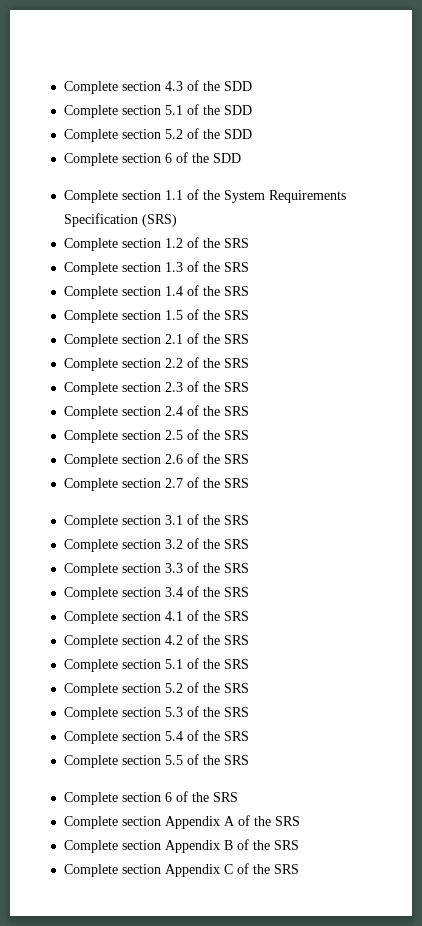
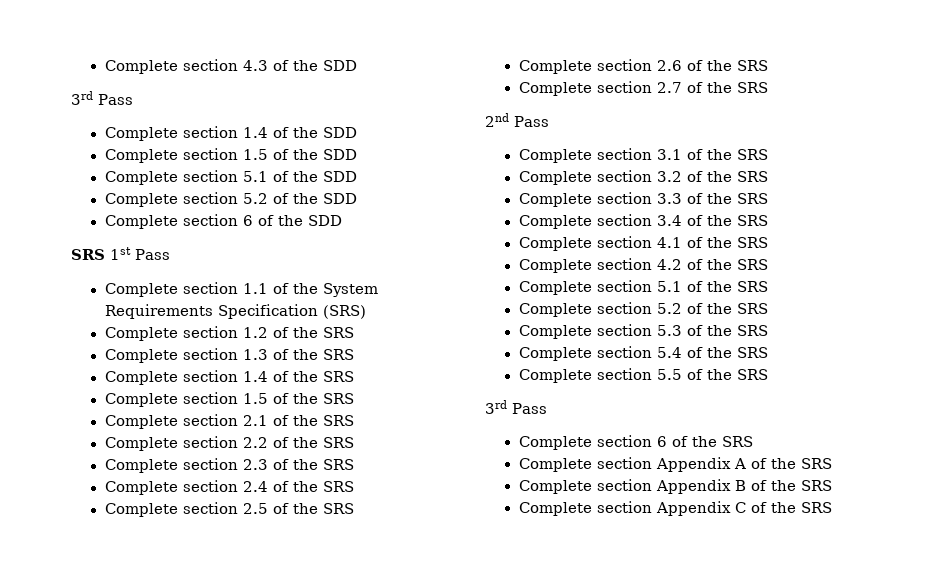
  Complete section 4.3 of the SDD
+ 3rd Pass
+ Complete section 1.4 of the SDD
+ Complete section 1.5 of the SDD
+ SRS 1st Pass
+ 2nd Pass
  Complete section 5.5 of the SRS
+ 3rd Pass

